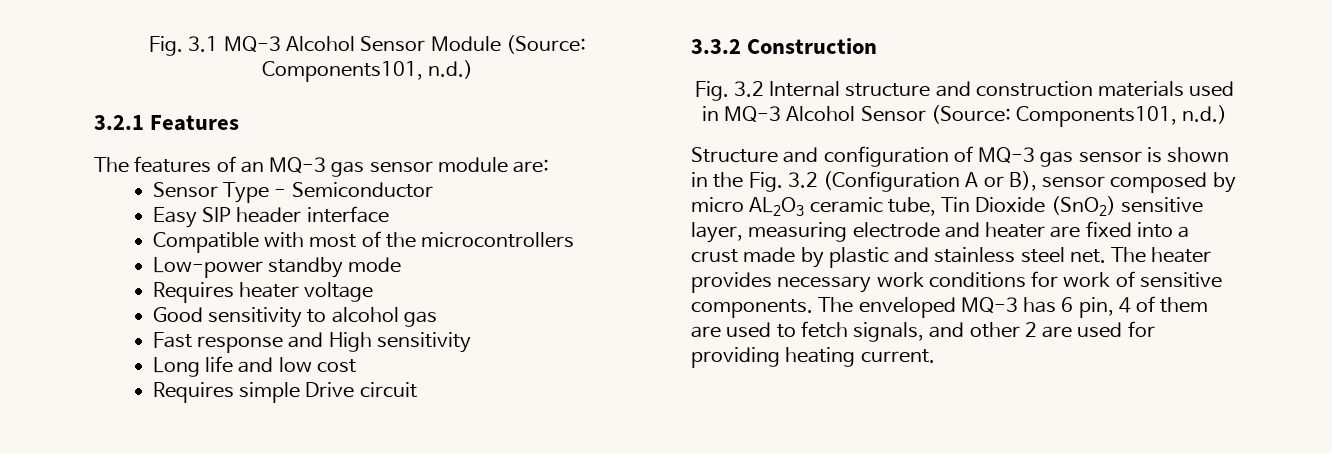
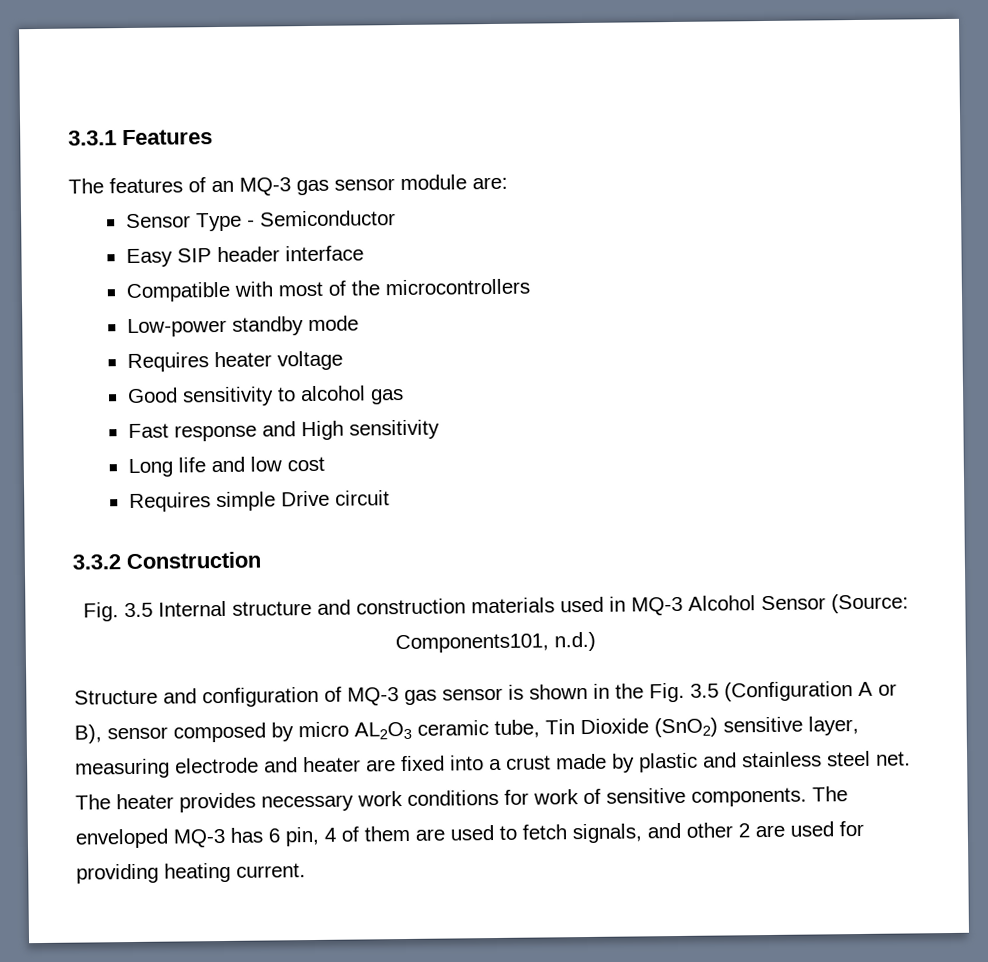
- Fig. 3.1 MQ-3 Alcohol Sensor Module (Source: Components101, n.d.)
- 3.2.1 Features
+ 3.3.1 Features
- Fig. 3.2 Internal structure and construction materials used in MQ-3 Alcohol Sensor (Source: Components101, n.d.)
+ Fig. 3.5 Internal structure and construction materials used in MQ-3 Alcohol Sensor (Source: Components101, n.d.)
- Structure and configuration of MQ-3 gas sensor is shown in the Fig. 3.2 (Configuration A or B), sensor composed by micro AL2O3 ceramic tube, Tin Dioxide (SnO2) sensitive layer, measuring electrode and heater are fixed into a crust made by plastic and stainless steel net.
+ Structure and configuration of MQ-3 gas sensor is shown in the Fig. 3.5 (Configuration A or B), sensor composed by micro AL2O3 ceramic tube, Tin Dioxide (SnO2) sensitive layer, measuring electrode and heater are fixed into a crust made by plastic and stainless steel net.

